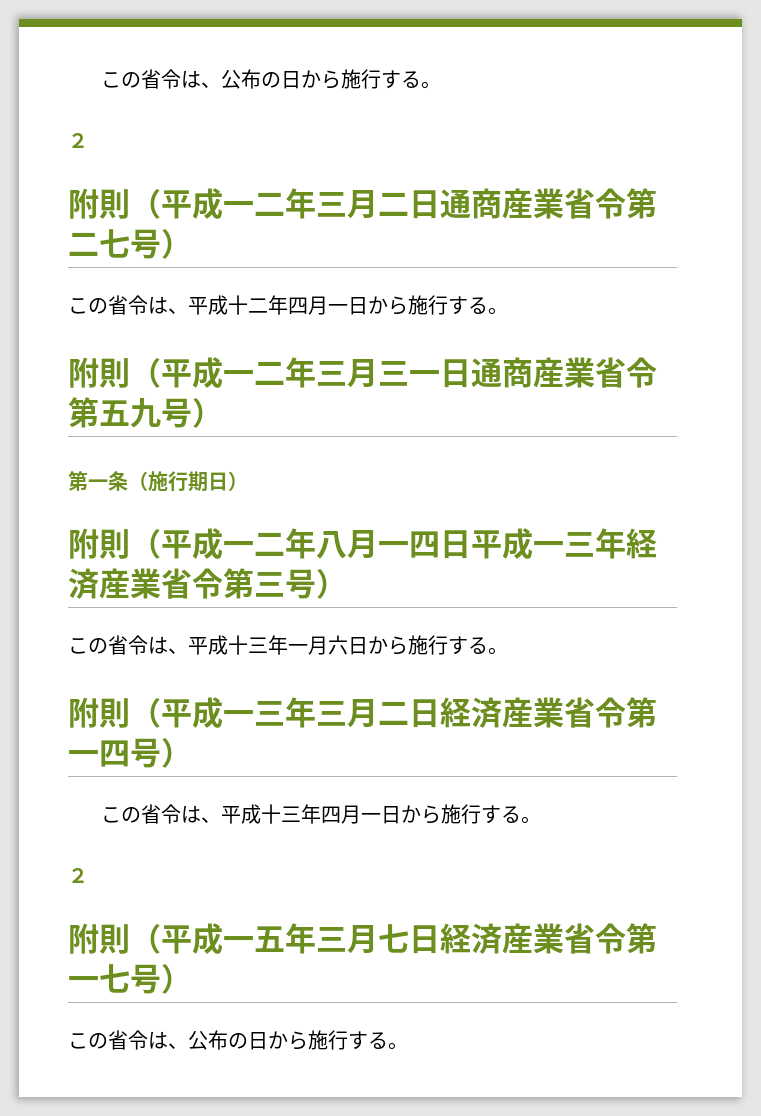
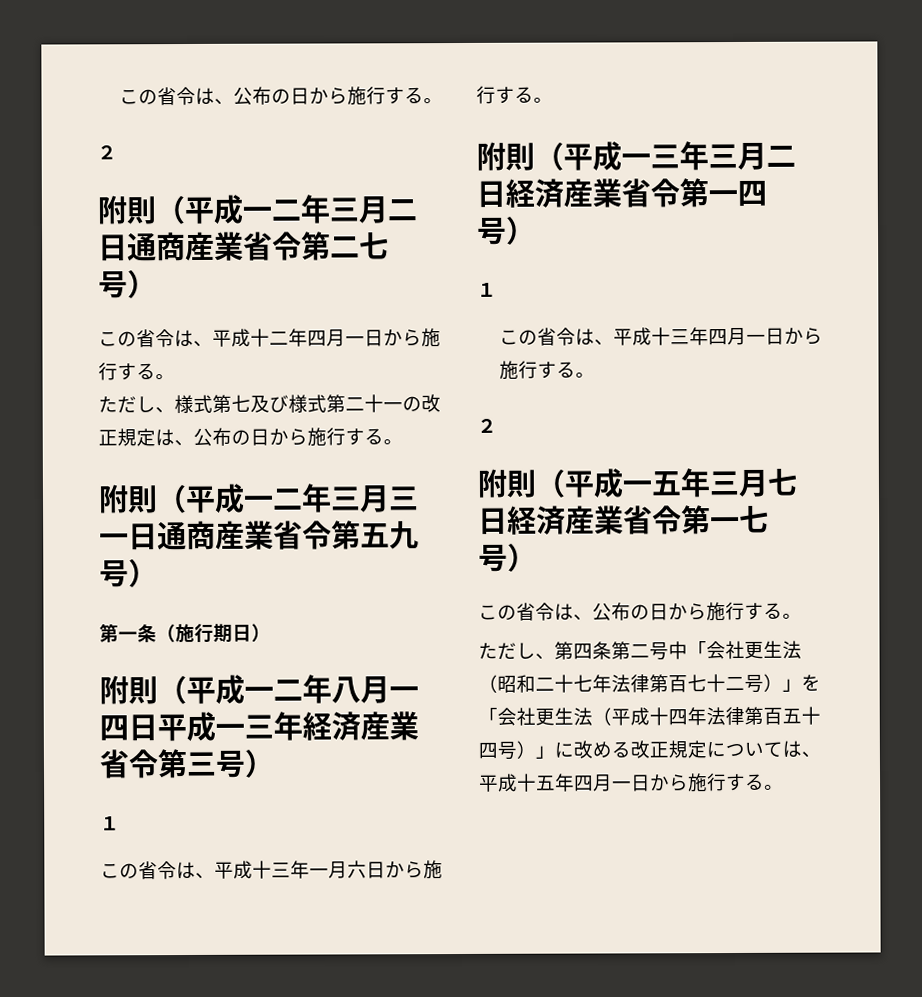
+ ただし、様式第七及び様式第二十一の改正規定は、公布の日から施行する。
  附則（平成一二年八月一四日平成一三年経済産業省令第三号）
+ １
  附則（平成一三年三月二日経済産業省令第一四号）
+ １
+ ただし、第四条第二号中「会社更生法（昭和二十七年法律第百七十二号）」を「会社更生法（平成十四年法律第百五十四号）」に改める改正規定については、平成十五年四月一日から施行する。

